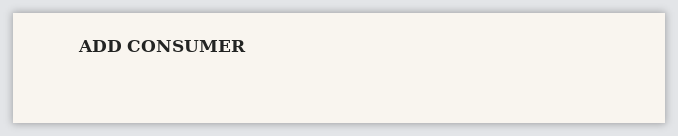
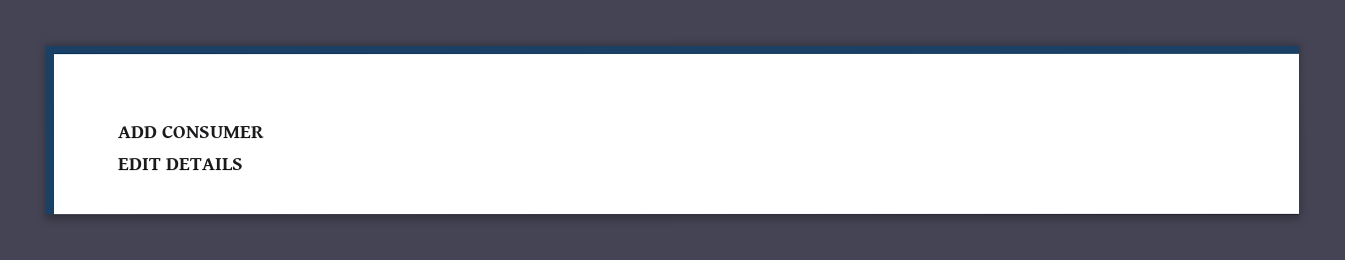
+ EDIT DETAILS

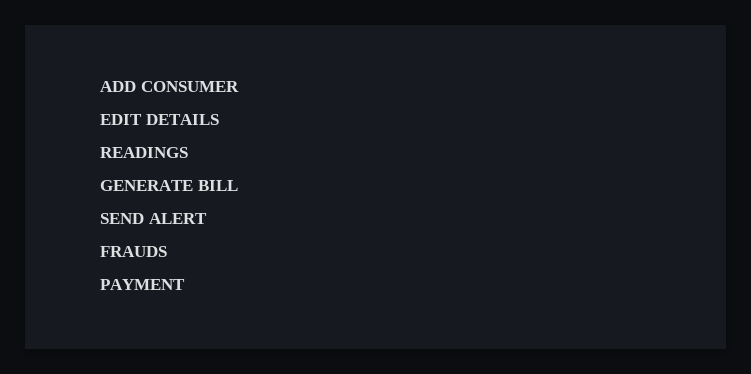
+ READINGS
+ GENERATE BILL
+ SEND ALERT
+ FRAUDS
+ PAYMENT

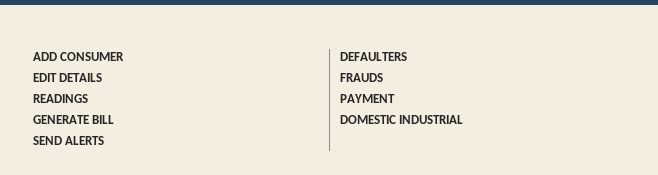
- SEND ALERT
+ SEND ALERTS
+ DEFAULTERS
+ DOMESTIC INDUSTRIAL

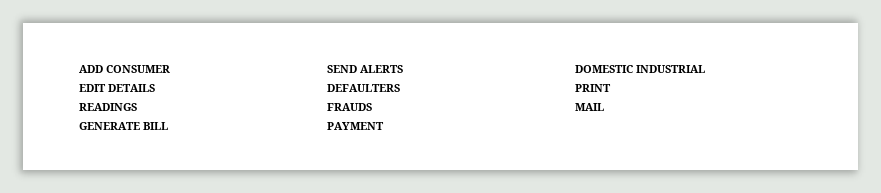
+ PRINT
+ MAIL

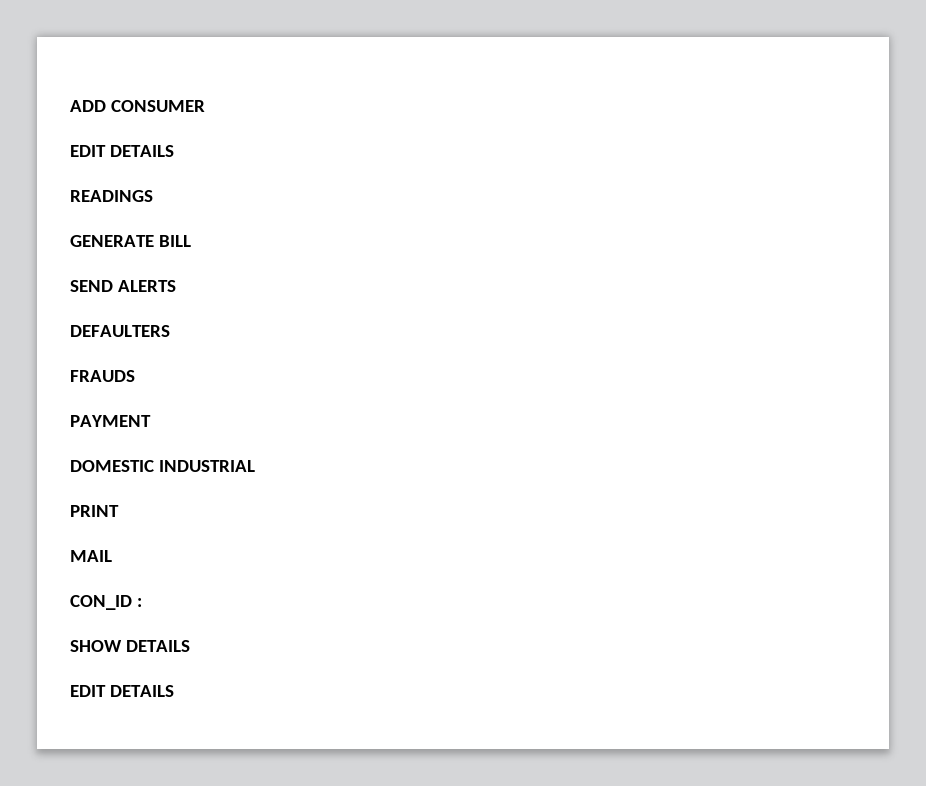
+ CON_ID :
+ SHOW DETAILS
+ EDIT DETAILS

